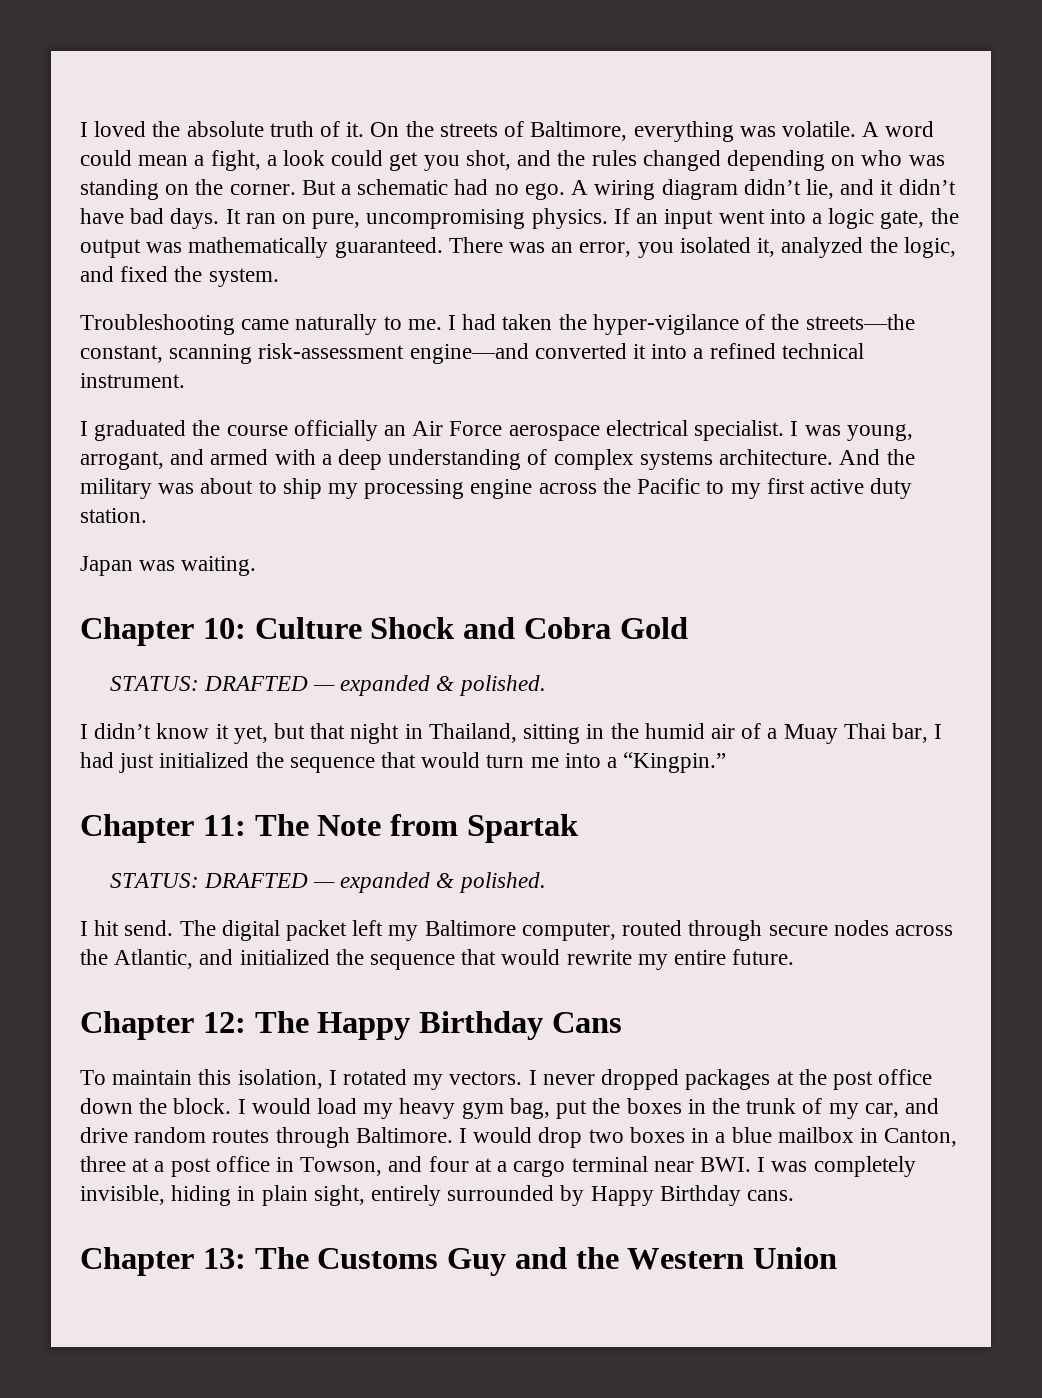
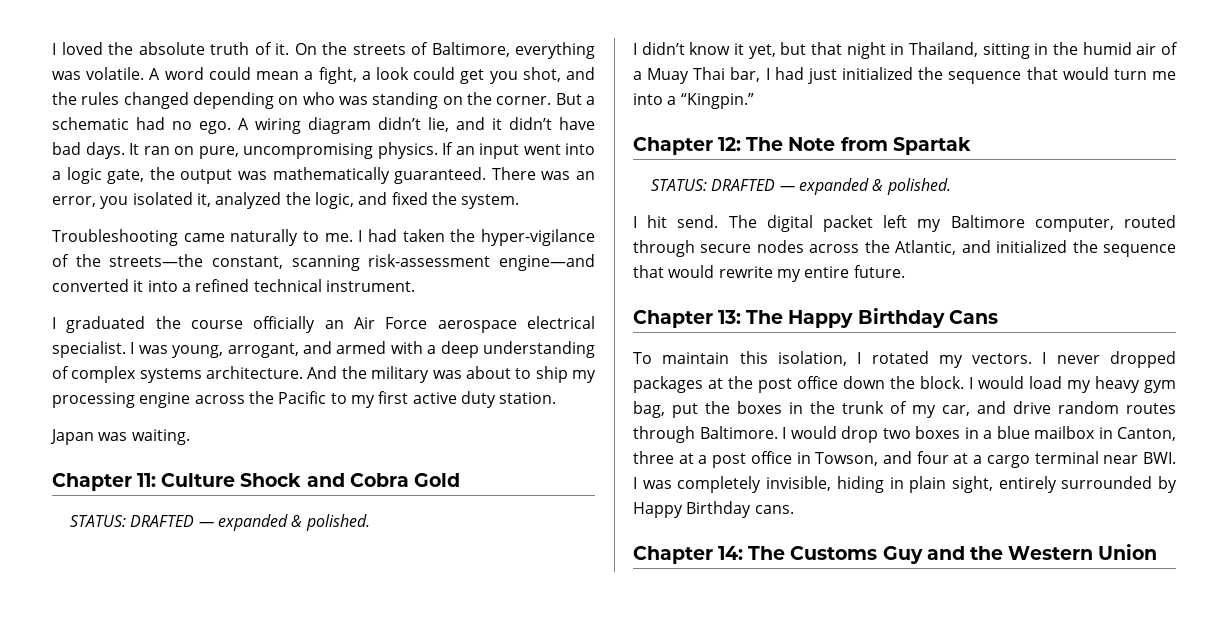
- Chapter 10: Culture Shock and Cobra Gold
+ Chapter 11: Culture Shock and Cobra Gold
- Chapter 11: The Note from Spartak
+ Chapter 12: The Note from Spartak
- Chapter 12: The Happy Birthday Cans
+ Chapter 13: The Happy Birthday Cans
- Chapter 13: The Customs Guy and the Western Union
+ Chapter 14: The Customs Guy and the Western Union

